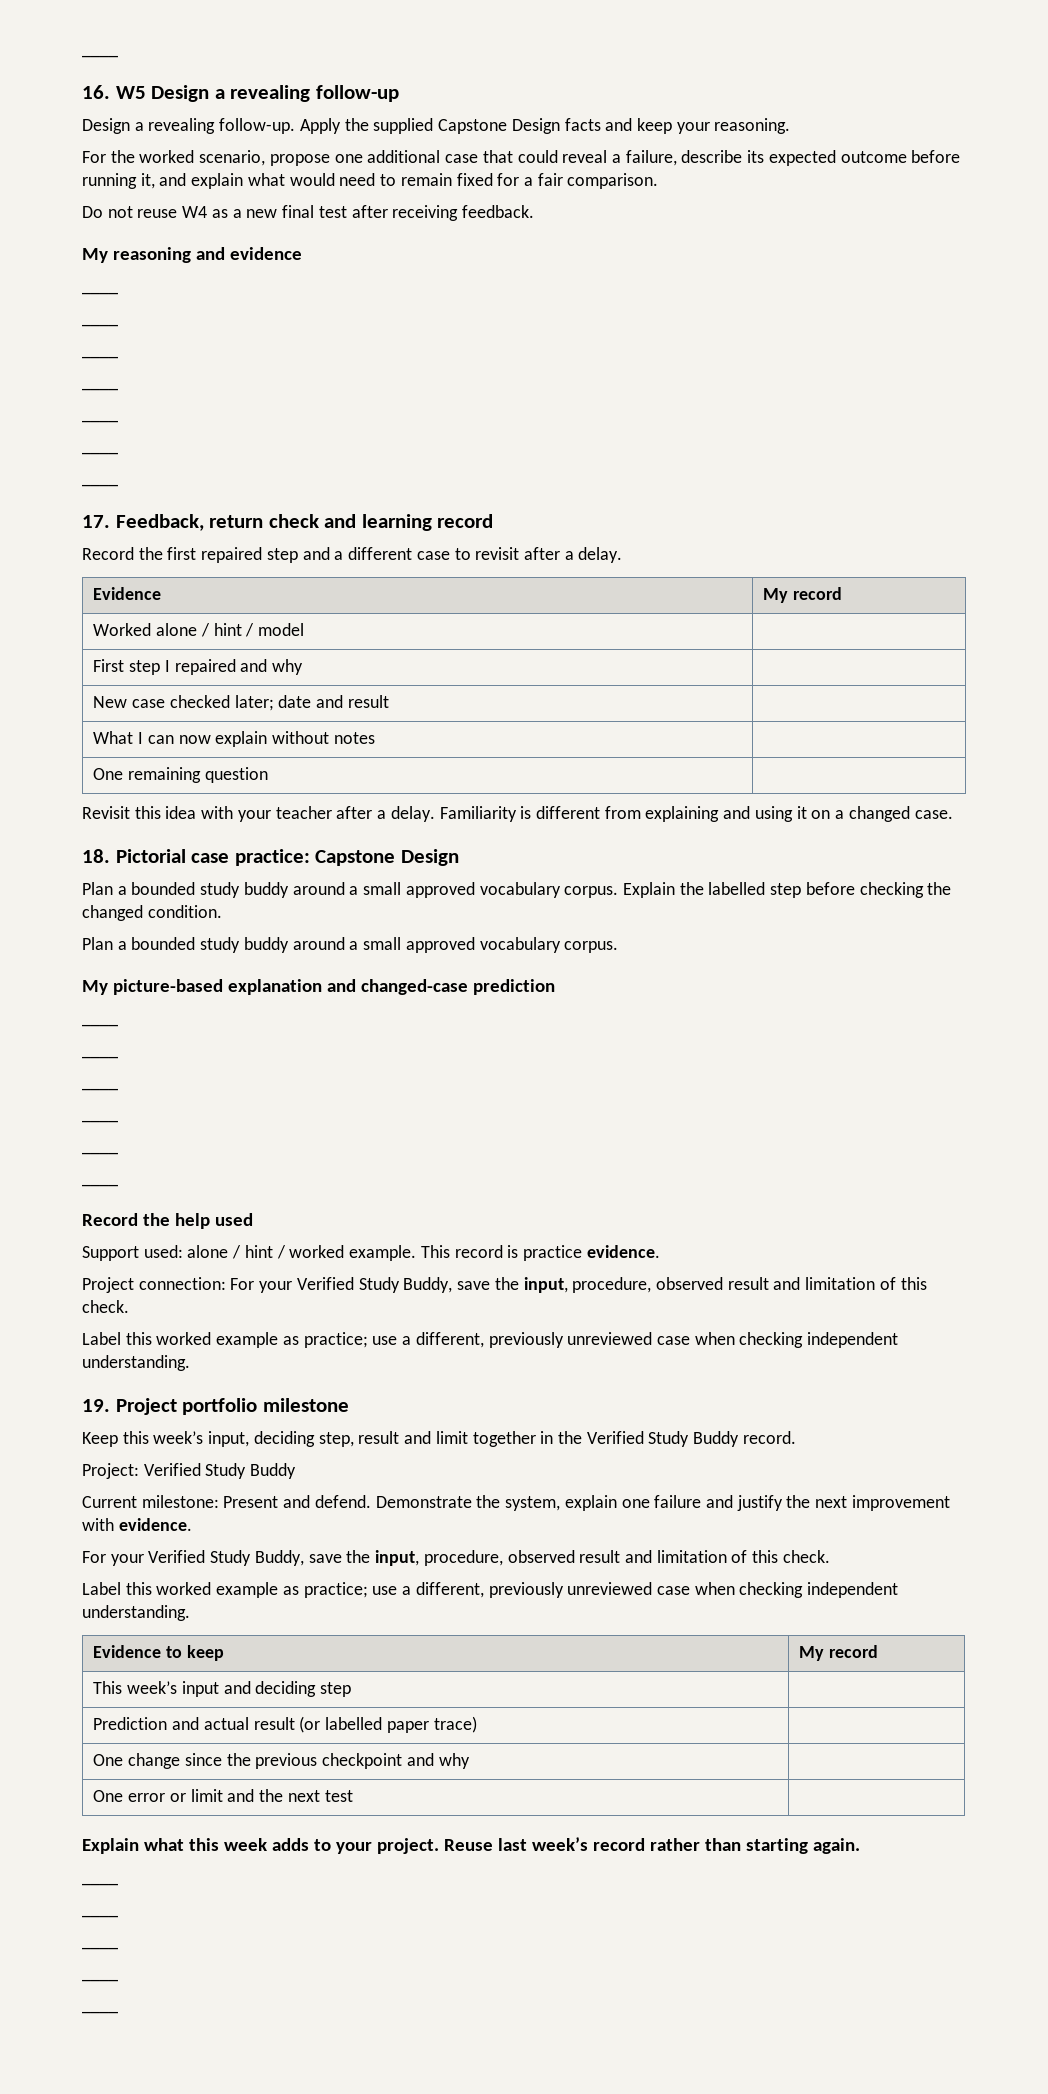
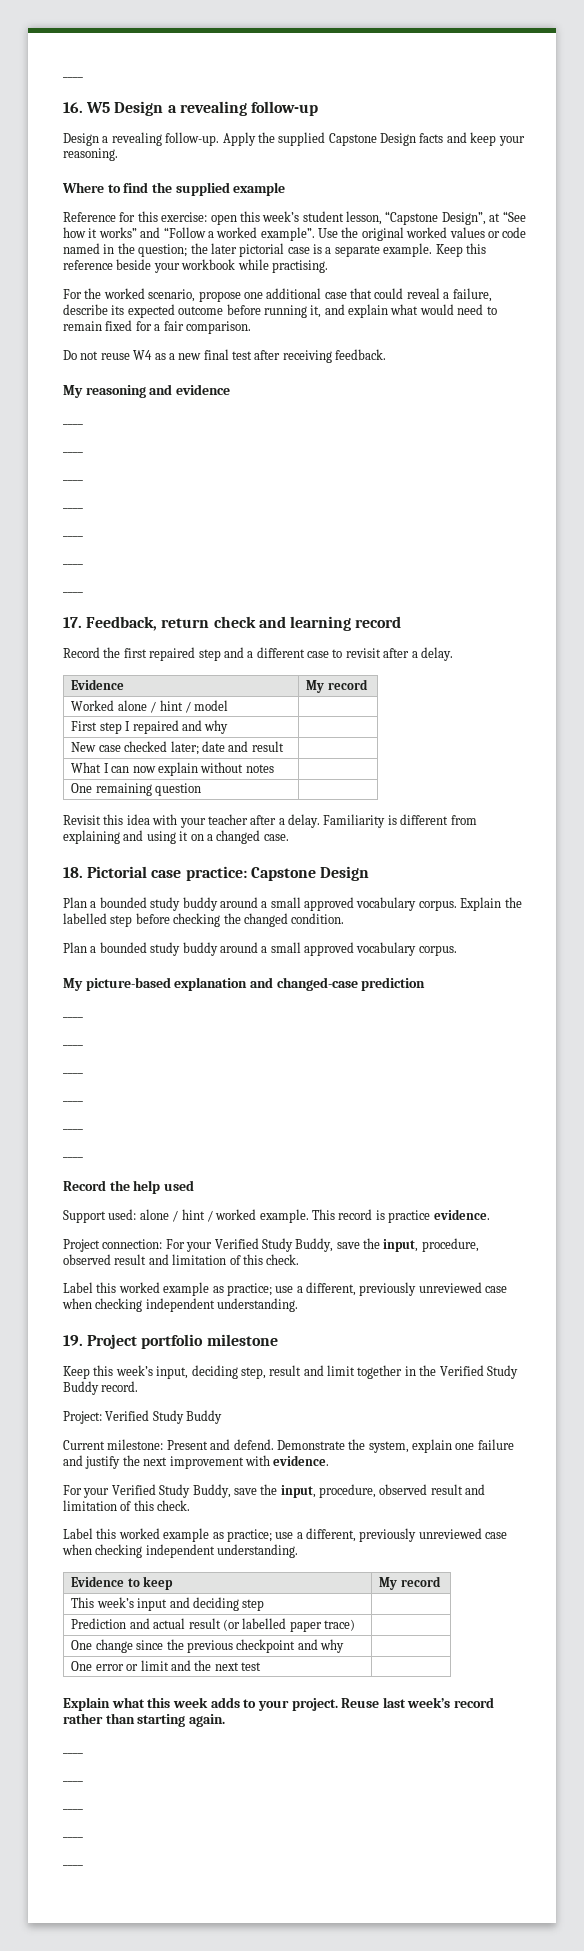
+ Where to find the supplied example
+ Reference for this exercise: open this week’s student lesson, “Capstone Design”, at “See how it works” and “Follow a worked example”. Use the original worked values or code named in the question; the later pictorial case is a separate example. Keep this reference beside your workbook while practising.

